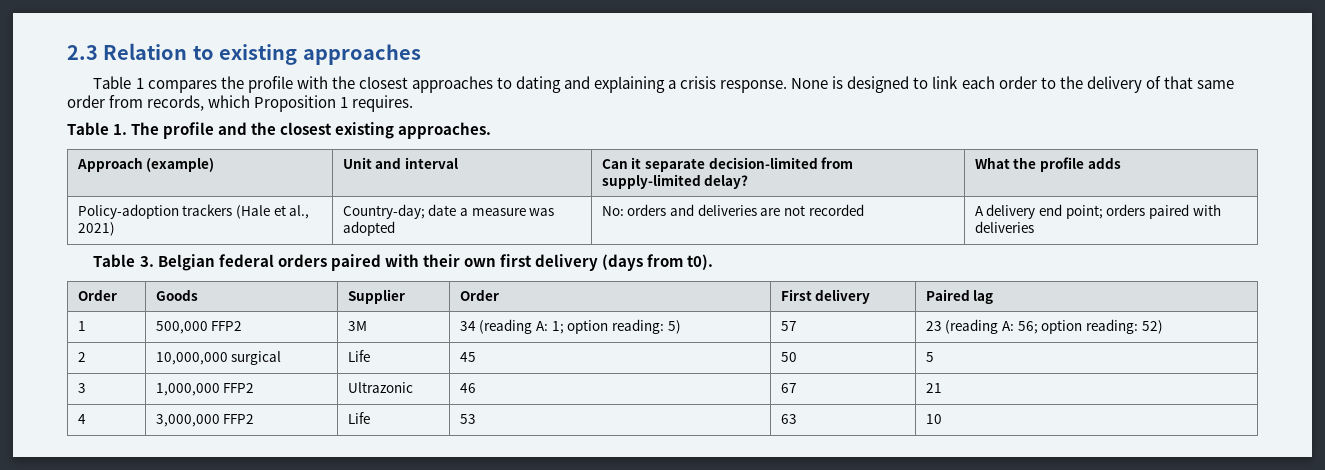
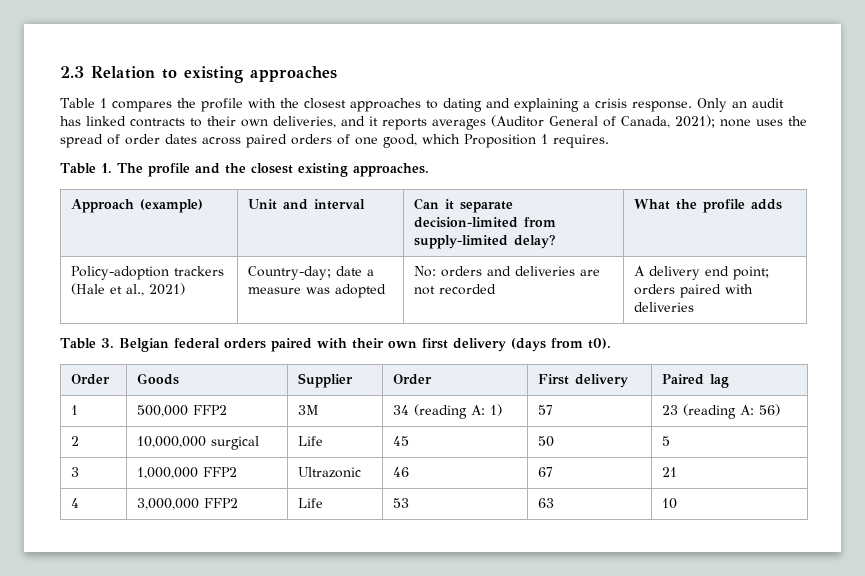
- None is designed to link each order to the delivery of that same order from records, which Proposition 1 requires.
+ Only an audit has linked contracts to their own deliveries, and it reports averages (Auditor General of Canada, 2021); none uses the spread of order dates across paired orders of one good, which Proposition 1 requires.
- 1 | 500,000 FFP2 | 3M | 34 (reading A: 1; option reading: 5) | 57 | 23 (reading A: 56; option reading: 52)
+ 1 | 500,000 FFP2 | 3M | 34 (reading A: 1) | 57 | 23 (reading A: 56)

